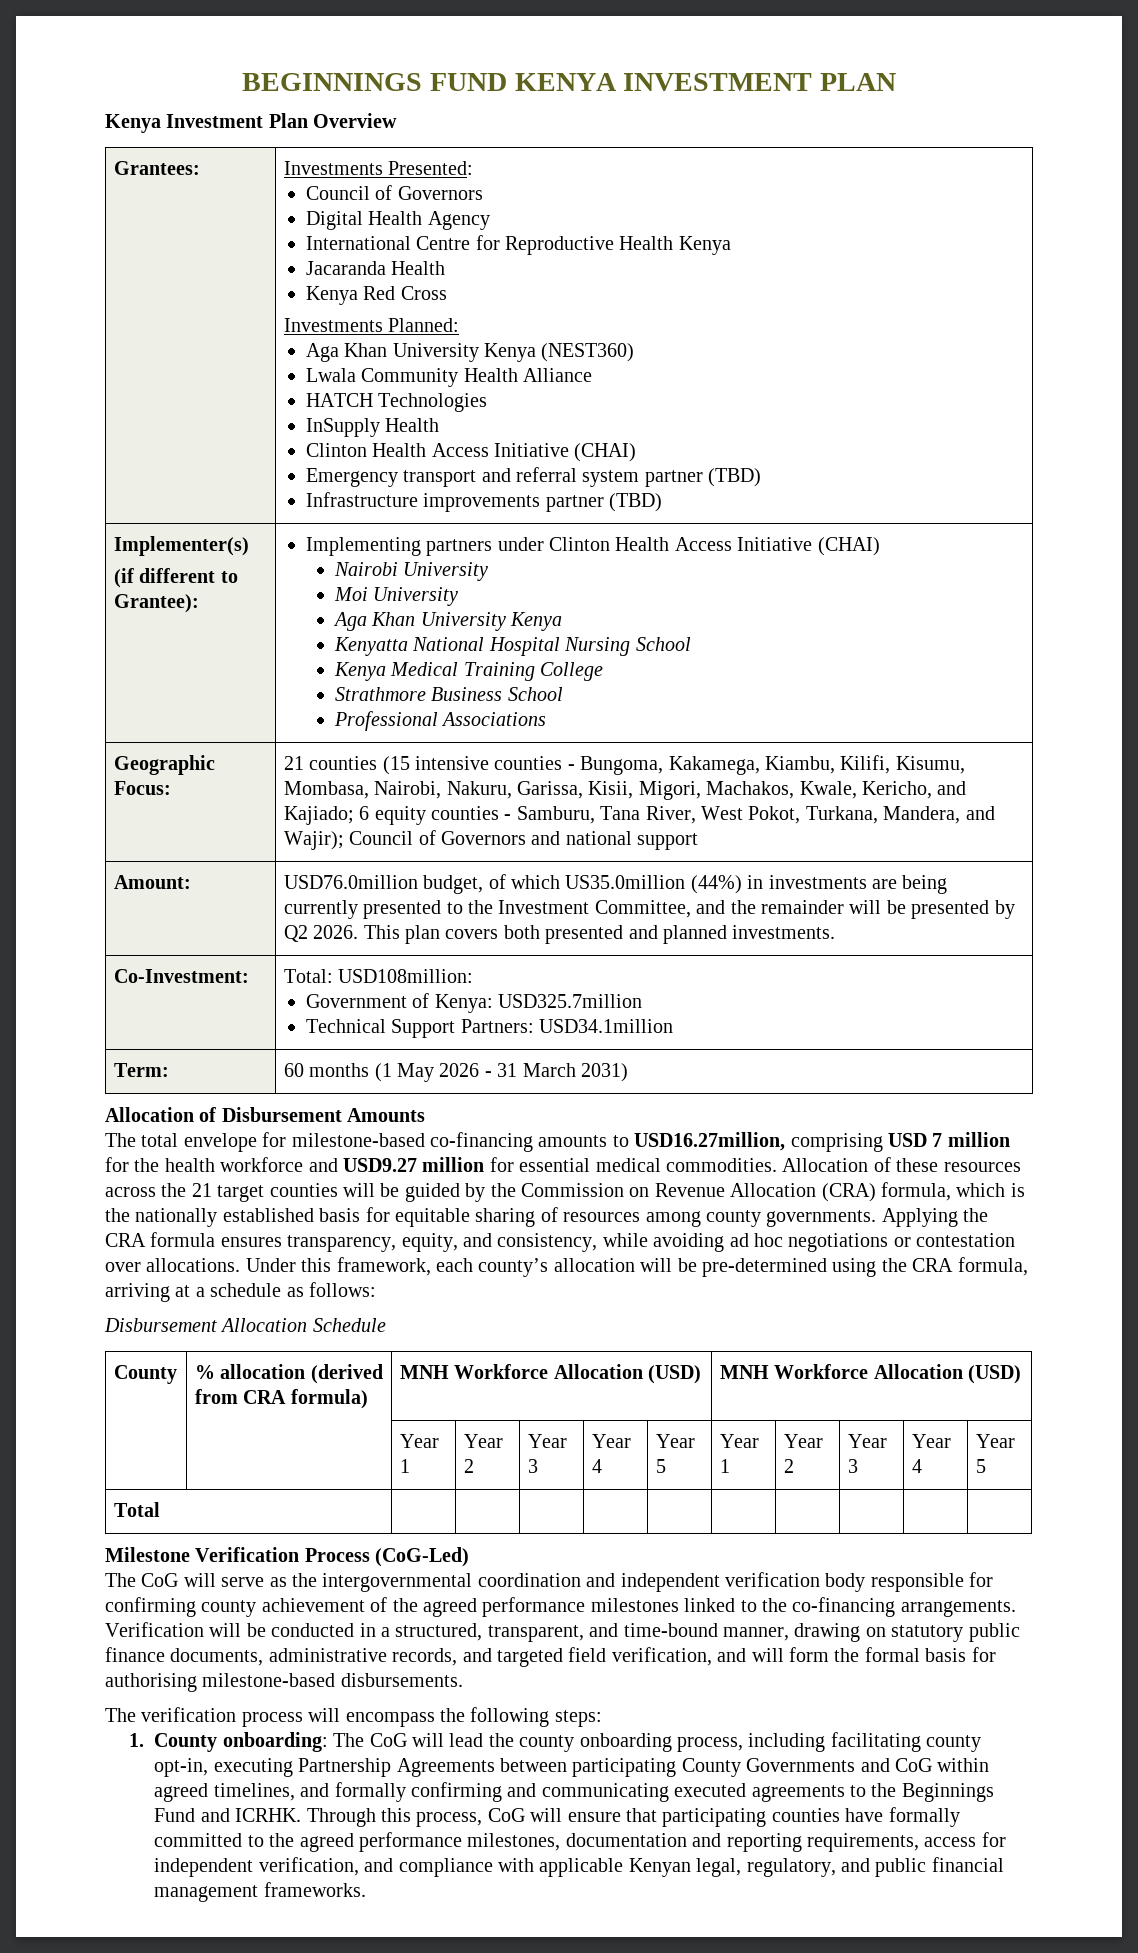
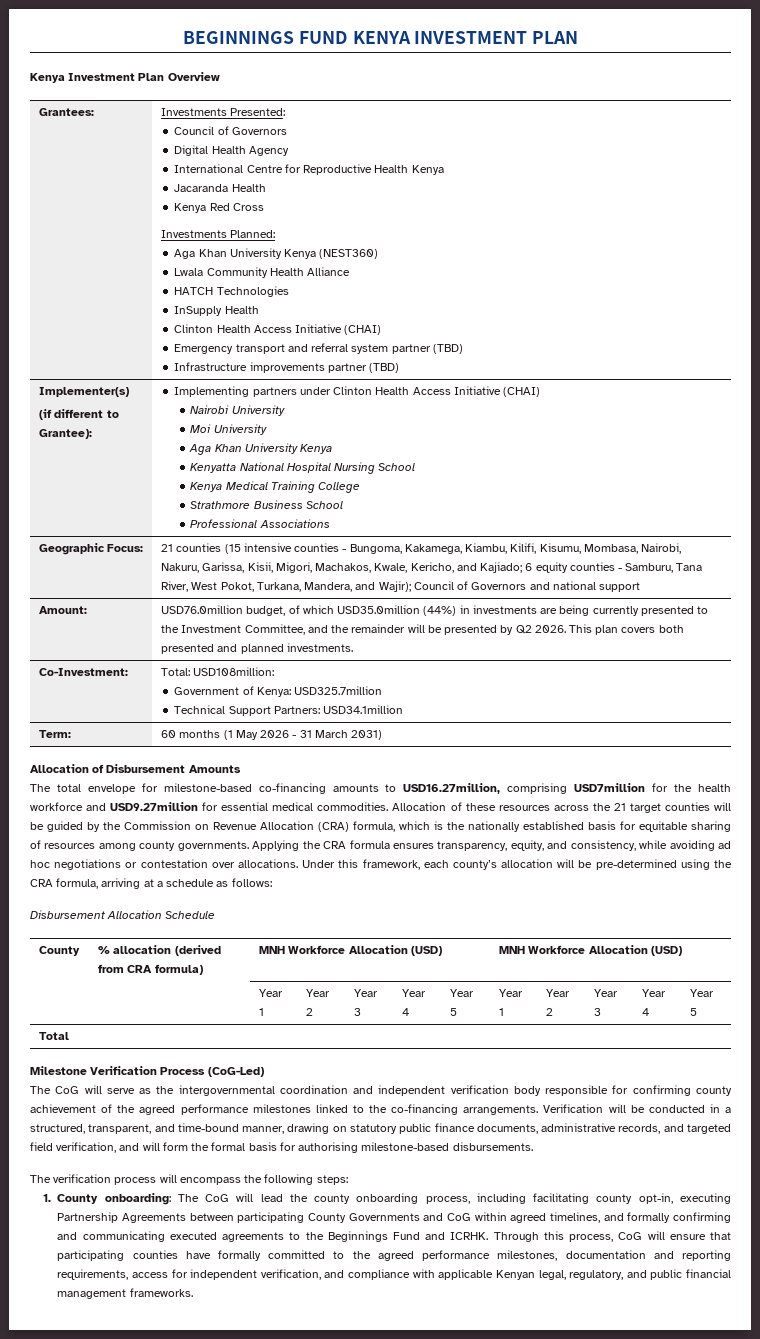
- Amount: | USD76.0million budget, of which US35.0million (44%) in investments are being currently presented to the Investment Committee, and the remainder will be presented by Q2 2026. This plan covers both presented and planned investments.
+ Amount: | USD76.0million budget, of which USD35.0million (44%) in investments are being currently presented to the Investment Committee, and the remainder will be presented by Q2 2026. This plan covers both presented and planned investments.
- The total envelope for milestone-based co-financing amounts to USD16.27million, comprising USD 7 million for the health workforce and USD9.27 million for essential medical commodities.
+ The total envelope for milestone-based co-financing amounts to USD16.27million, comprising USD7million for the health workforce and USD9.27million for essential medical commodities.

